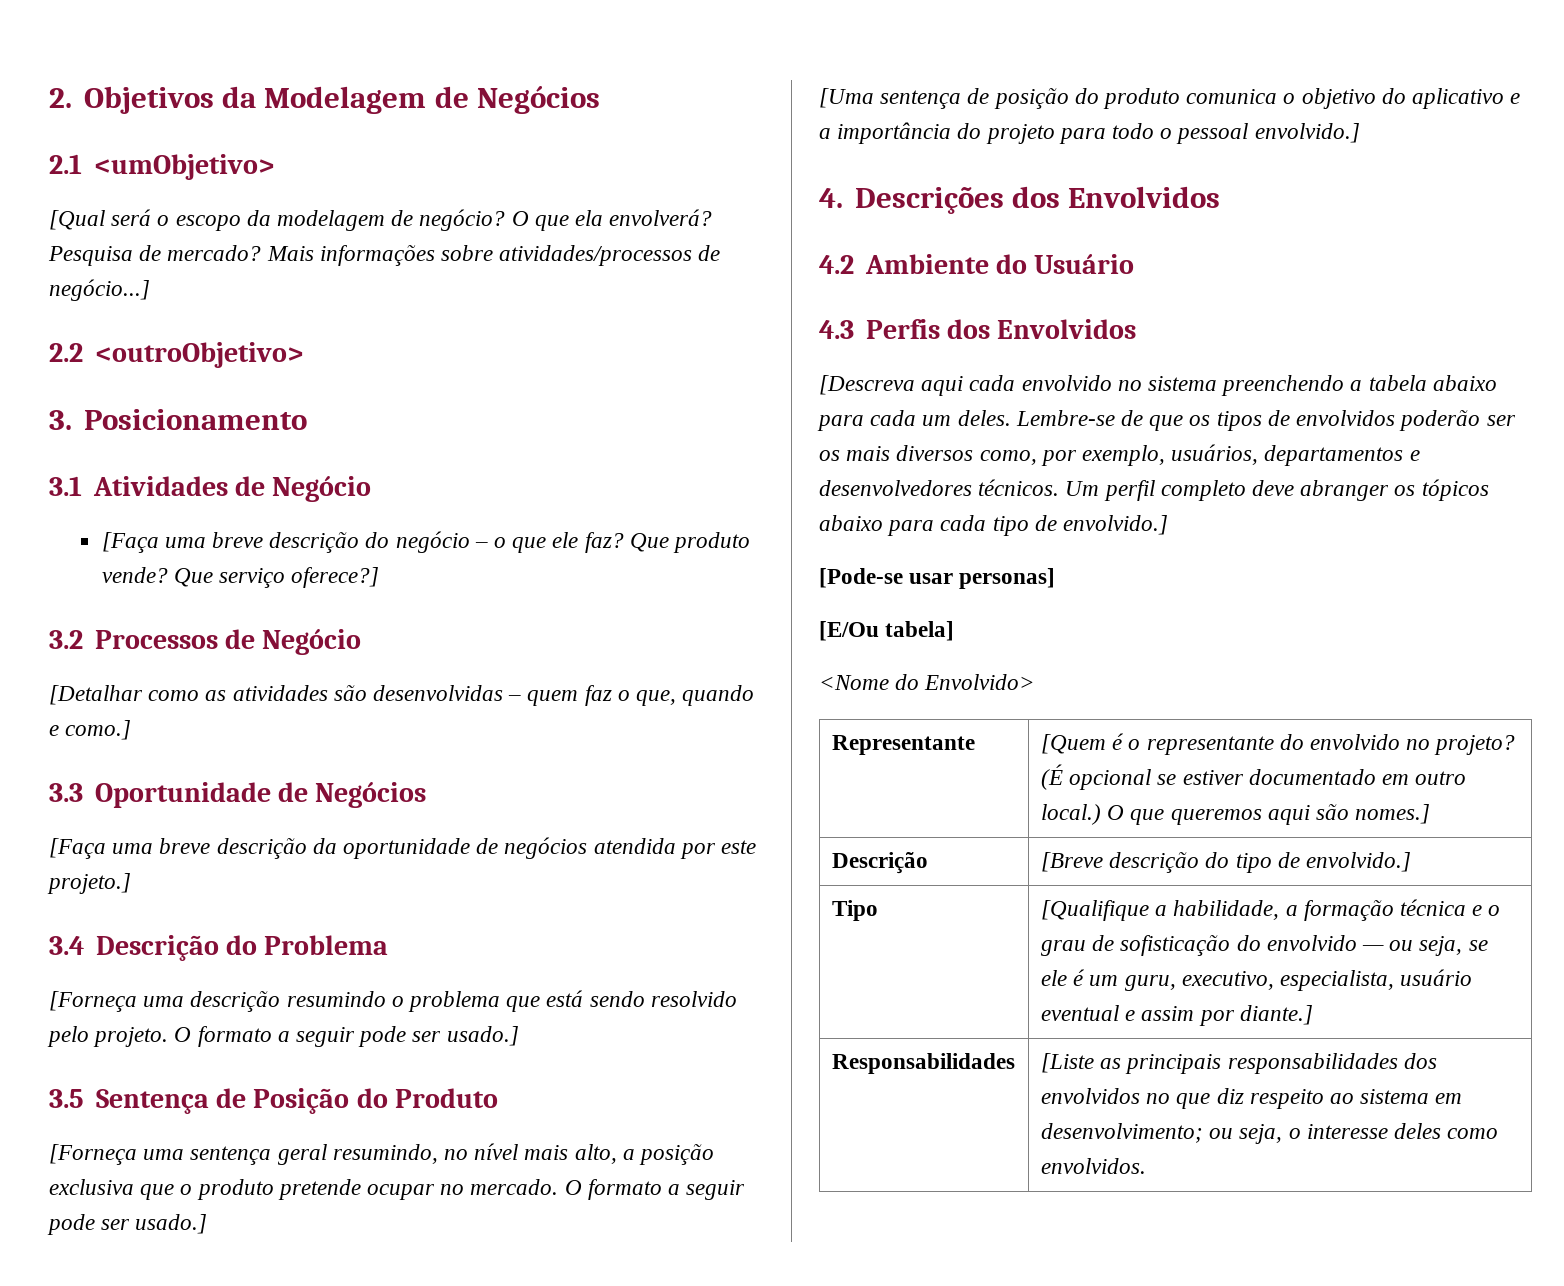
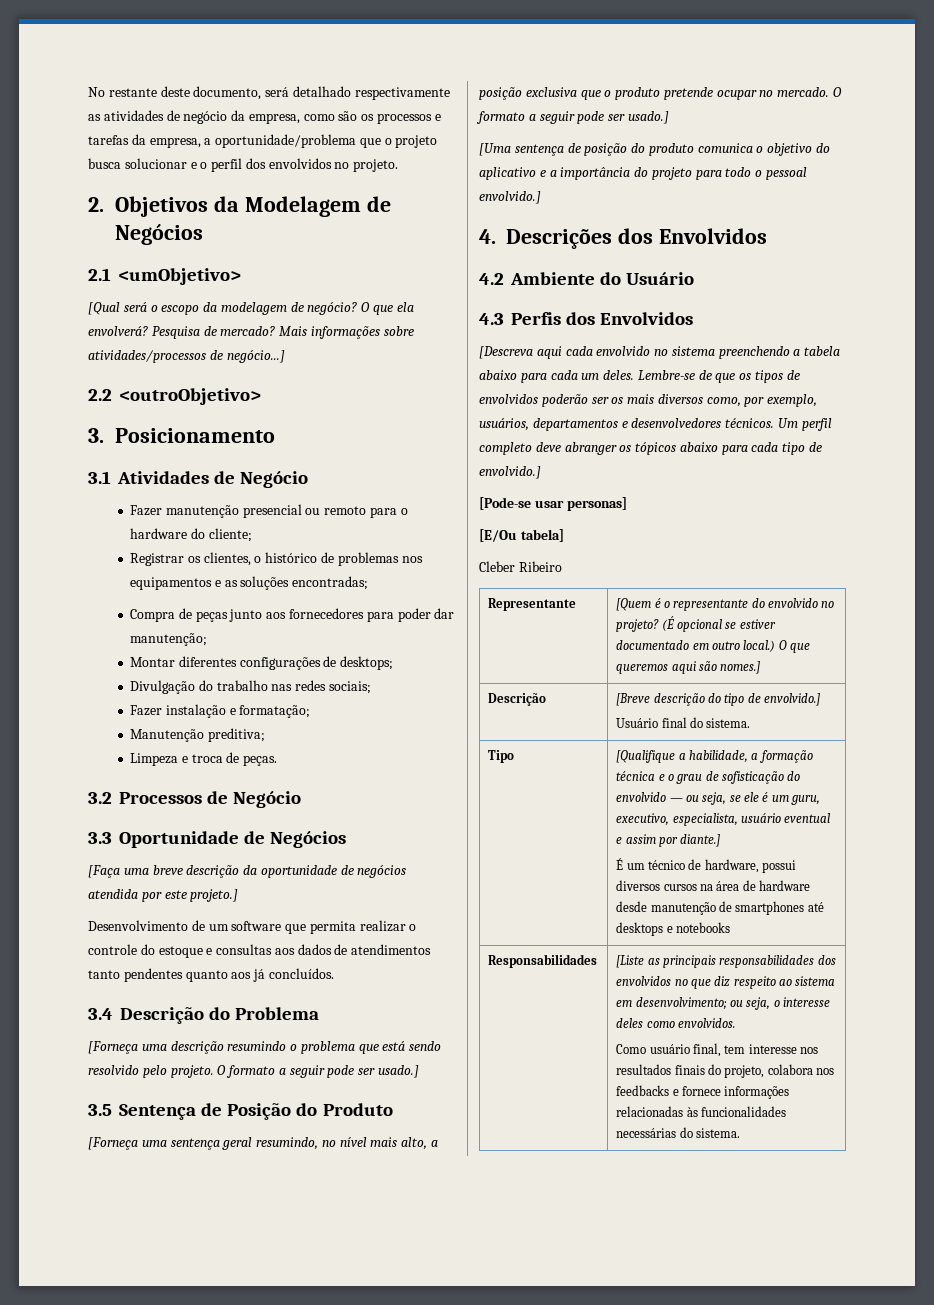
+ No restante deste documento, será detalhado respectivamente as atividades de negócio da empresa, como são os processos e tarefas da empresa, a oportunidade/problema que o projeto busca solucionar e o perfil dos envolvidos no projeto.
- [Faça uma breve descrição do negócio – o que ele faz? Que produto vende? Que serviço oferece?]
+ Fazer manutenção presencial ou remoto para o hardware do cliente;
+ Registrar os clientes, o histórico de problemas nos equipamentos e as soluções encontradas;
+ Compra de peças junto aos fornecedores para poder dar manutenção;
+ Montar diferentes configurações de desktops;
+ Divulgação do trabalho nas redes sociais;
+ Fazer instalação e formatação;
+ Manutenção preditiva;
+ Limpeza e troca de peças.
  3.2 Processos de Negócio
- [Detalhar como as atividades são desenvolvidas – quem faz o que, quando e como.]
+ Desenvolvimento de um software que permita realizar o controle do estoque e consultas aos dados de atendimentos tanto pendentes quanto aos já concluídos.
- <Nome do Envolvido>
+ Cleber Ribeiro
  Descrição | [Breve descrição do tipo de envolvido.]
+ Usuário final do sistema.
+ É um técnico de hardware, possui diversos cursos na área de hardware desde manutenção de smartphones até desktops e notebooks
+ Como usuário final, tem interesse nos resultados finais do projeto, colabora nos feedbacks e fornece informações relacionadas às funcionalidades necessárias do sistema.

